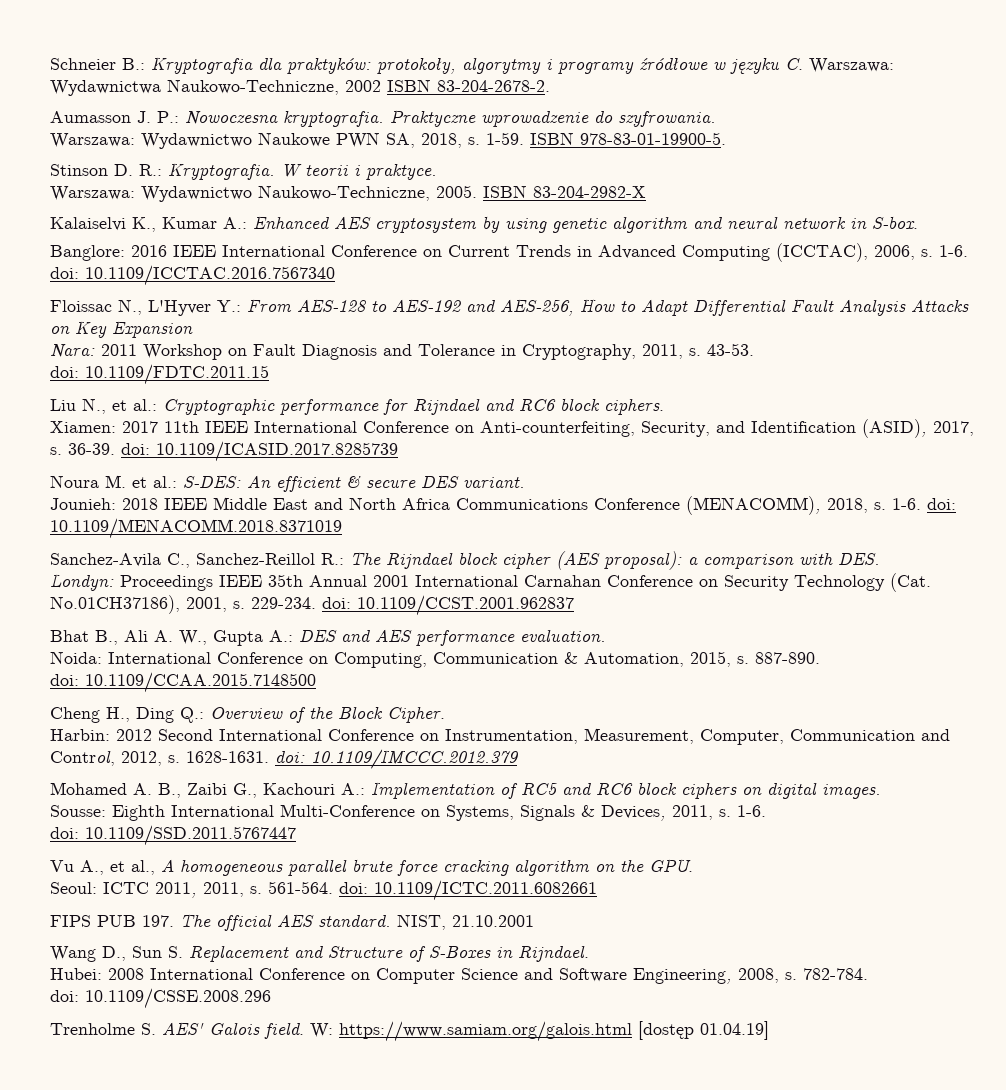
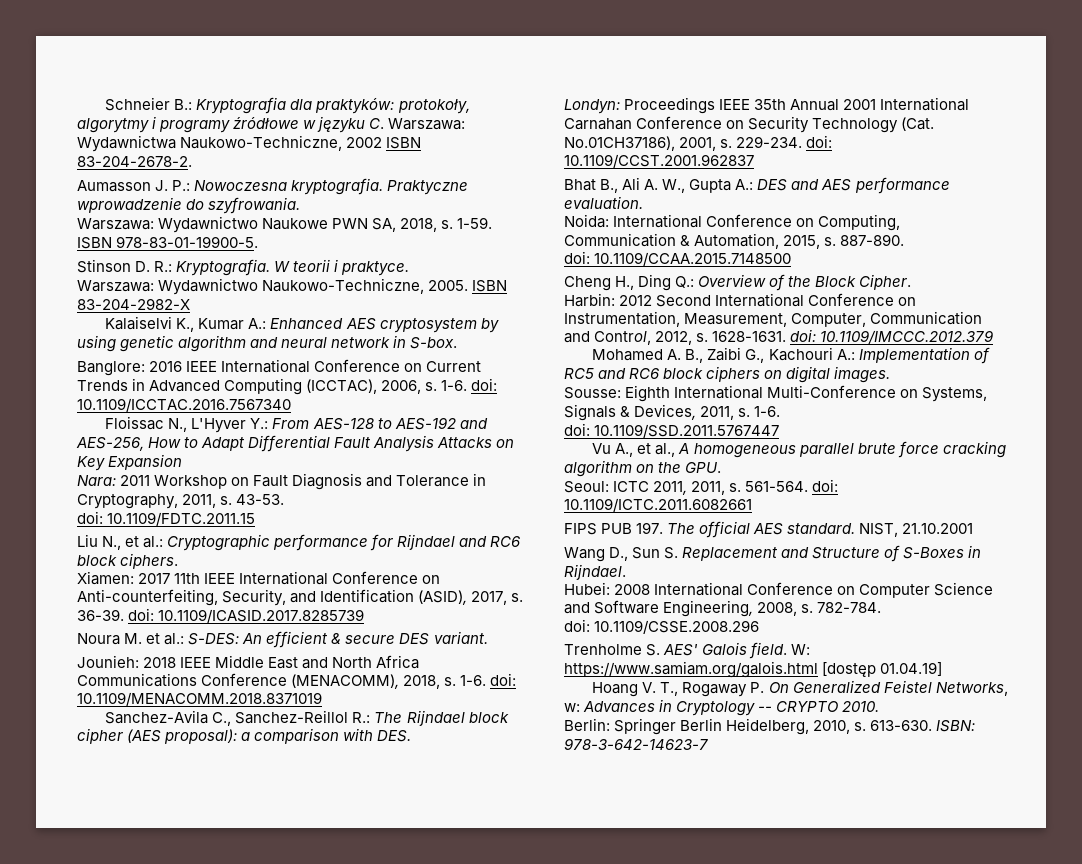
+ Hoang V. T., Rogaway P. On Generalized Feistel Networks, w: Advances in Cryptology -- CRYPTO 2010.
+ Berlin: Springer Berlin Heidelberg, 2010, s. 613-630. ISBN: 978-3-642-14623-7

